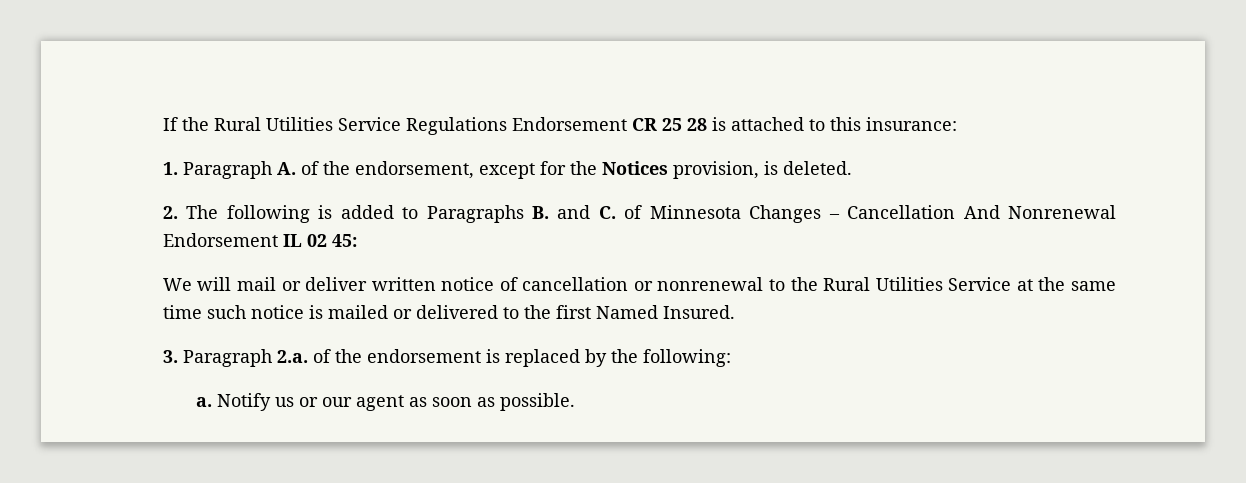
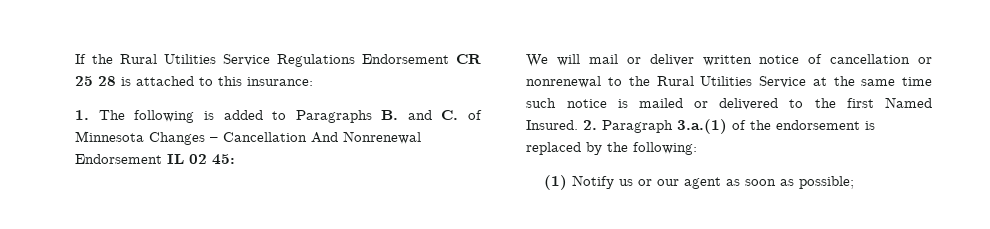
- 1. Paragraph A. of the endorsement, except for the Notices provision, is deleted.
- 2. The following is added to Paragraphs B. and C. of Minnesota Changes – Cancellation And Nonrenewal Endorsement IL 02 45:
+ 1. The following is added to Paragraphs B. and C. of Minnesota Changes – Cancellation And Nonrenewal Endorsement IL 02 45:
- We will mail or deliver written notice of cancellation or nonrenewal to the Rural Utilities Service at the same time such notice is mailed or delivered to the first Named Insured.
- 3. Paragraph 2.a. of the endorsement is replaced by the following:
+ We will mail or deliver written notice of cancellation or nonrenewal to the Rural Utilities Service at the same time such notice is mailed or delivered to the first Named Insured. 2. Paragraph 3.a.(1) of the endorsement is replaced by the following:
- a. Notify us or our agent as soon as possible.
+ (1) Notify us or our agent as soon as possible;

